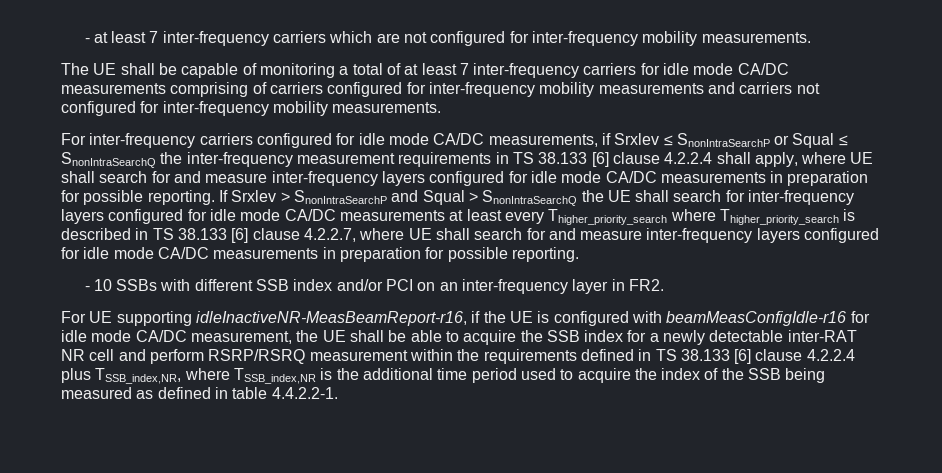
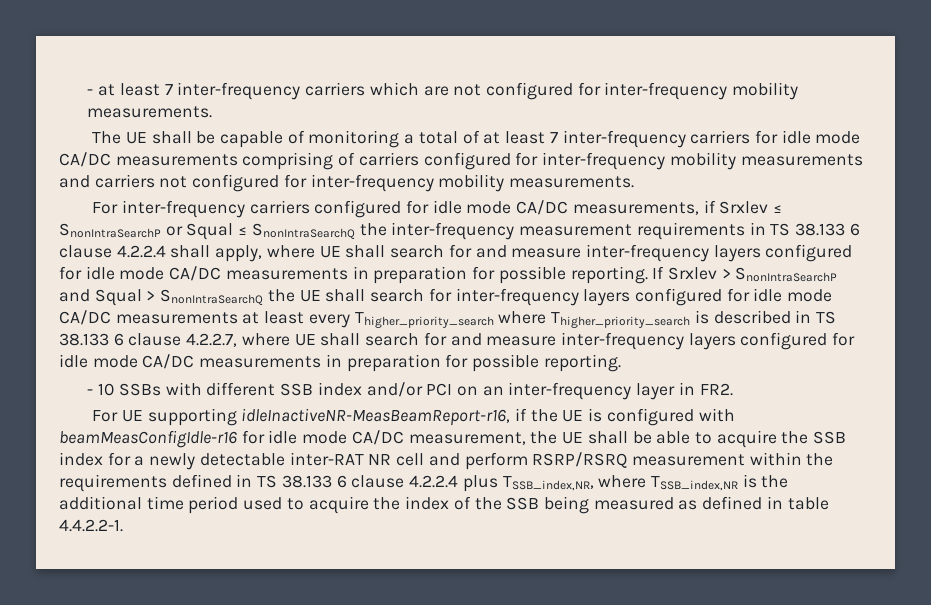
- For inter-frequency carriers configured for idle mode CA/DC measurements, if Srxlev ≤ SnonIntraSearchP or Squal ≤ SnonIntraSearchQ the inter-frequency measurement requirements in TS 38.133 [6] clause 4.2.2.4 shall apply, where UE shall search for and measure inter-frequency layers configured for idle mode CA/DC measurements in preparation for possible reporting.
+ For inter-frequency carriers configured for idle mode CA/DC measurements, if Srxlev ≤ SnonIntraSearchP or Squal ≤ SnonIntraSearchQ the inter-frequency measurement requirements in TS 38.133 6 clause 4.2.2.4 shall apply, where UE shall search for and measure inter-frequency layers configured for idle mode CA/DC measurements in preparation for possible reporting.
- If Srxlev > SnonIntraSearchP and Squal > SnonIntraSearchQ the UE shall search for inter-frequency layers configured for idle mode CA/DC measurements at least every Thigher_priority_search where Thigher_priority_search is described in TS 38.133 [6] clause 4.2.2.7, where UE shall search for and measure inter-frequency layers configured for idle mode CA/DC measurements in preparation for possible reporting.
+ If Srxlev > SnonIntraSearchP and Squal > SnonIntraSearchQ the UE shall search for inter-frequency layers configured for idle mode CA/DC measurements at least every Thigher_priority_search where Thigher_priority_search is described in TS 38.133 6 clause 4.2.2.7, where UE shall search for and measure inter-frequency layers configured for idle mode CA/DC measurements in preparation for possible reporting.
- For UE supporting idleInactiveNR-MeasBeamReport-r16, if the UE is configured with beamMeasConfigIdle-r16 for idle mode CA/DC measurement, the UE shall be able to acquire the SSB index for a newly detectable inter-RAT NR cell and perform RSRP/RSRQ measurement within the requirements defined in TS 38.133 [6] clause 4.2.2.4 plus TSSB_index,NR, where TSSB_index,NR is the additional time period used to acquire the index of the SSB being measured as defined in table 4.4.2.2-1.
+ For UE supporting idleInactiveNR-MeasBeamReport-r16, if the UE is configured with beamMeasConfigIdle-r16 for idle mode CA/DC measurement, the UE shall be able to acquire the SSB index for a newly detectable inter-RAT NR cell and perform RSRP/RSRQ measurement within the requirements defined in TS 38.133 6 clause 4.2.2.4 plus TSSB_index,NR, where TSSB_index,NR is the additional time period used to acquire the index of the SSB being measured as defined in table 4.4.2.2-1.

